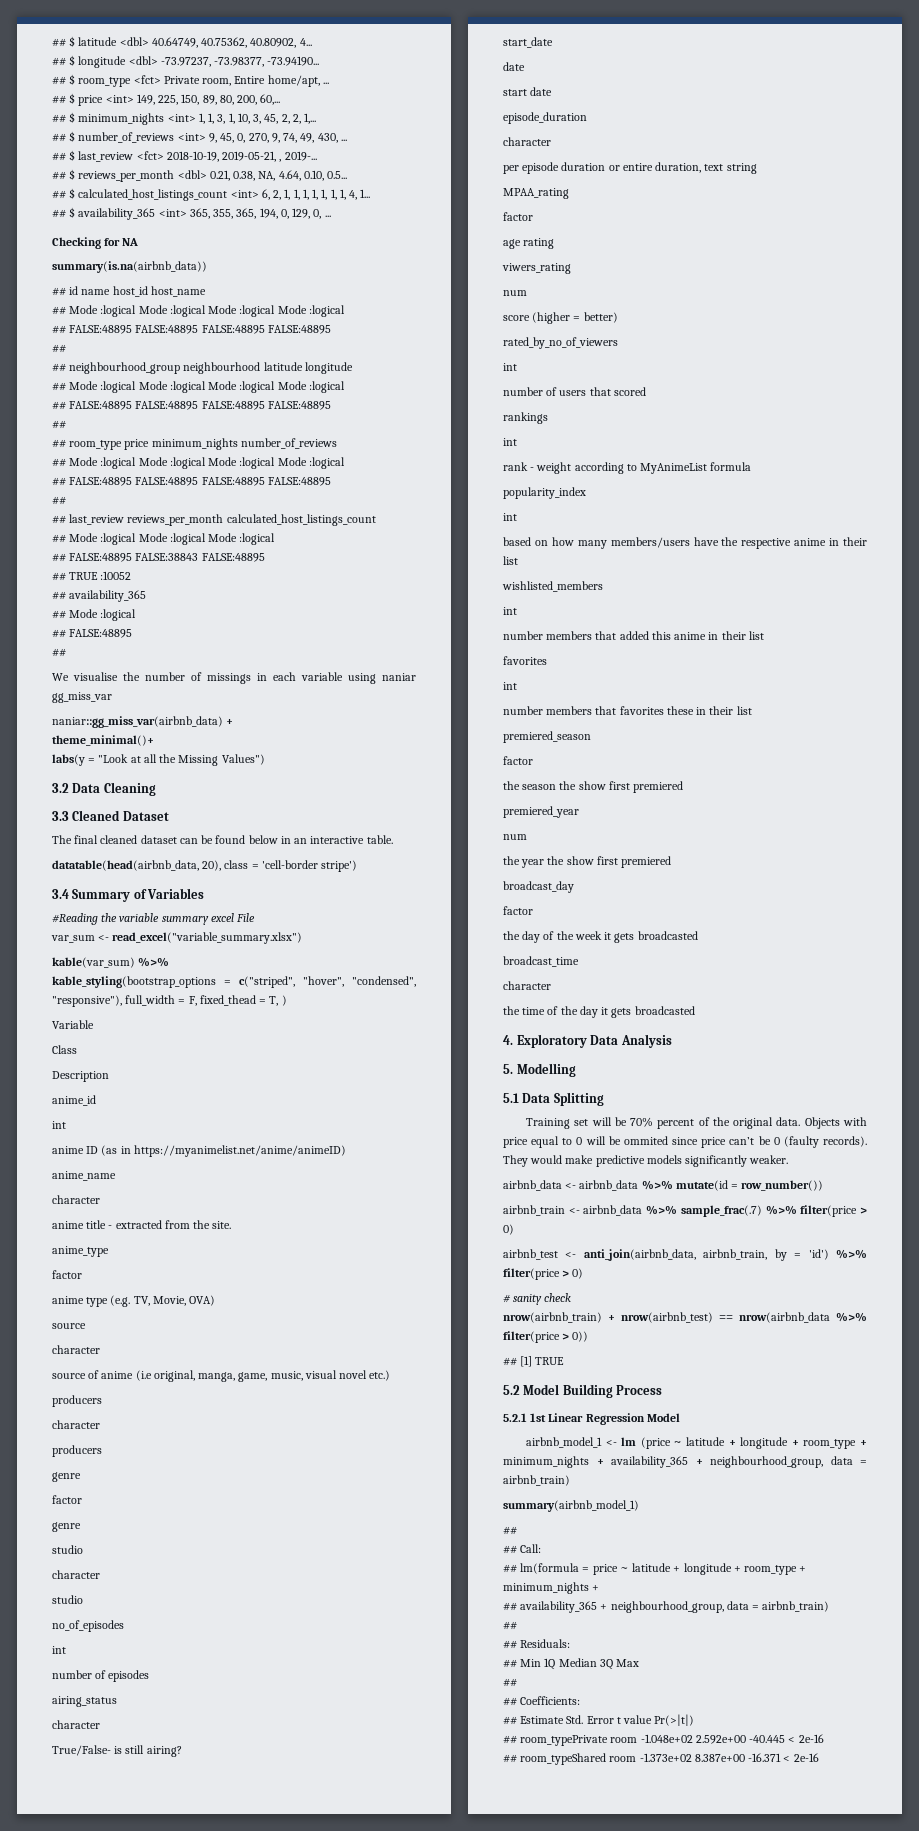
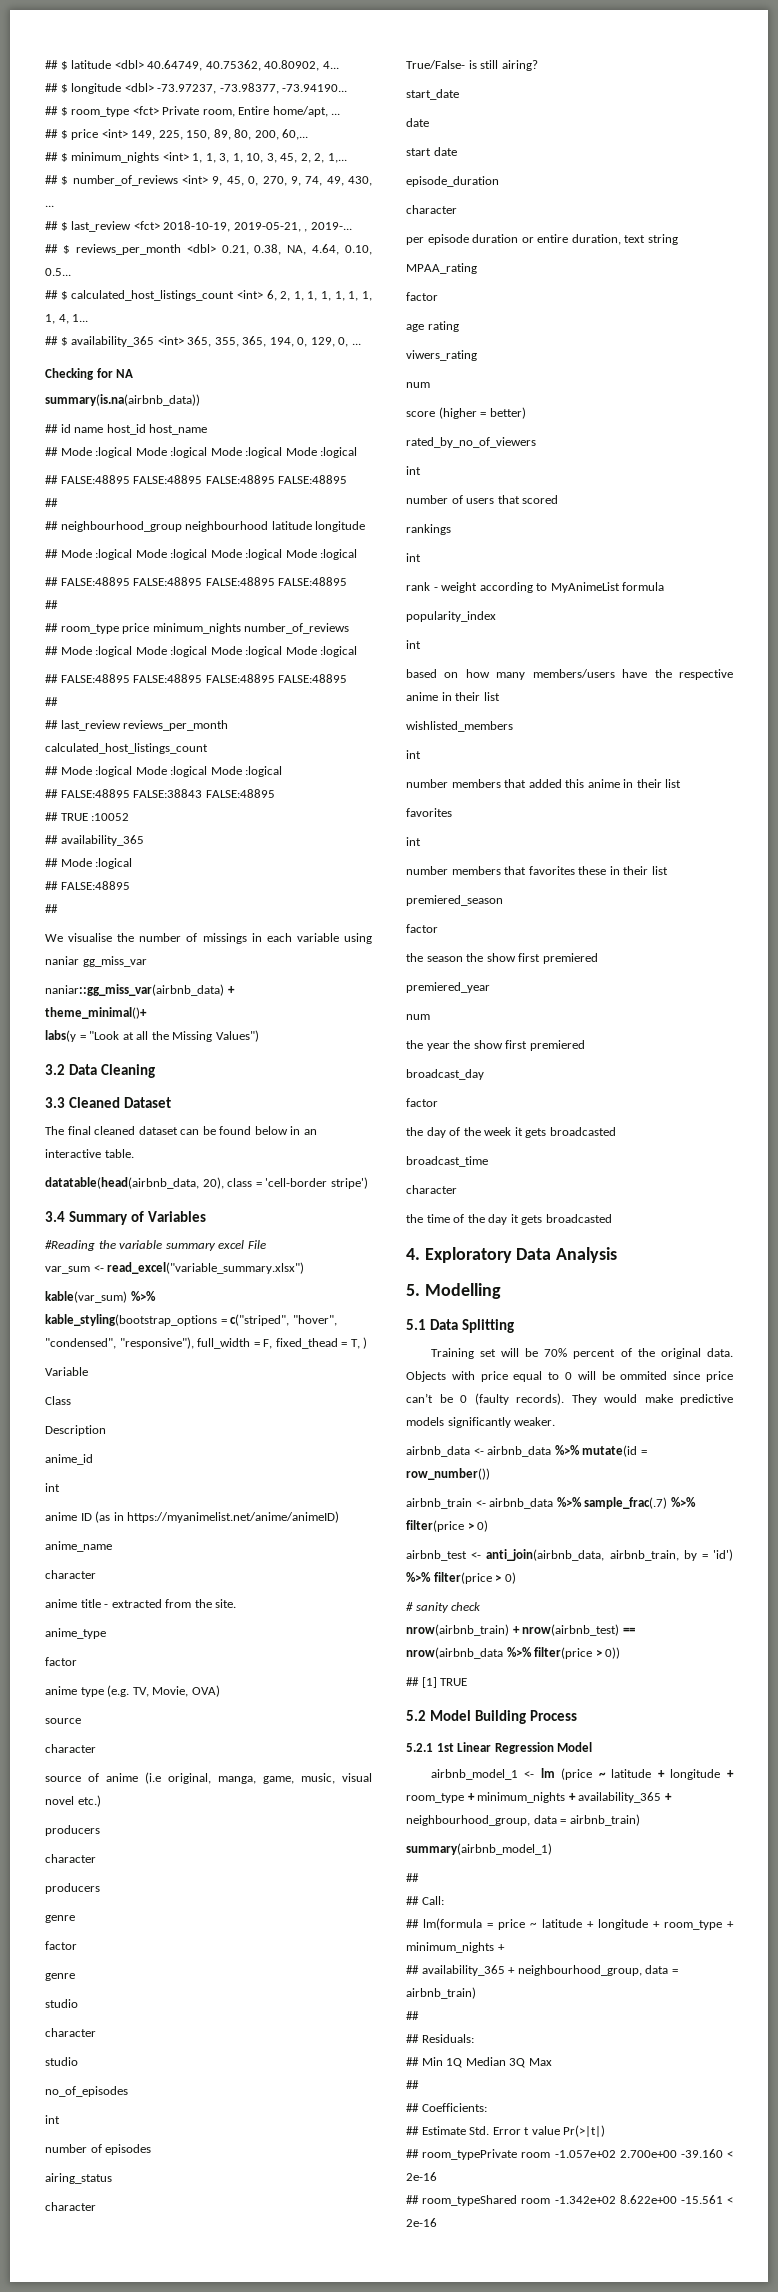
- ## room_typePrivate room -1.048e+02 2.592e+00 -40.445 < 2e-16
+ ## room_typePrivate room -1.057e+02 2.700e+00 -39.160 < 2e-16
- ## room_typeShared room -1.373e+02 8.387e+00 -16.371 < 2e-16
+ ## room_typeShared room -1.342e+02 8.622e+00 -15.561 < 2e-16

